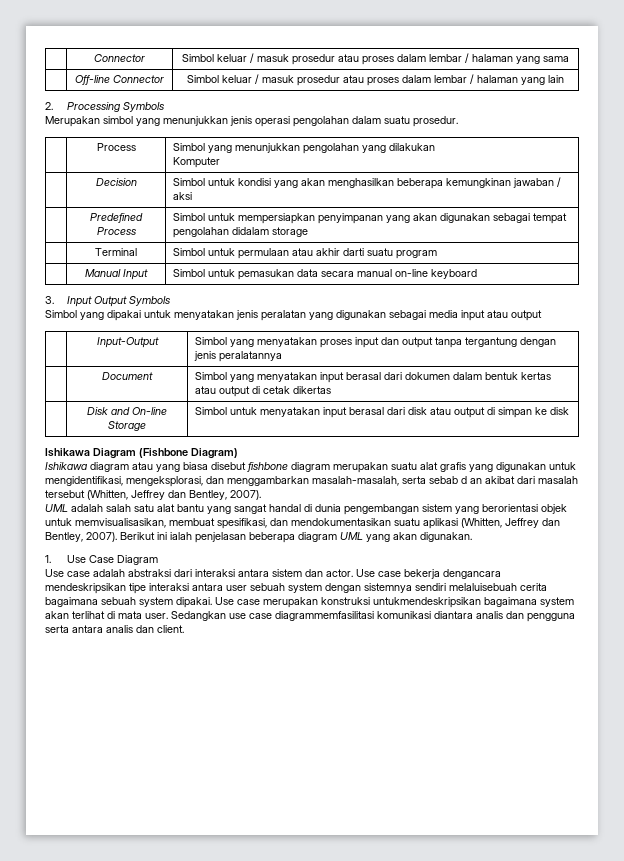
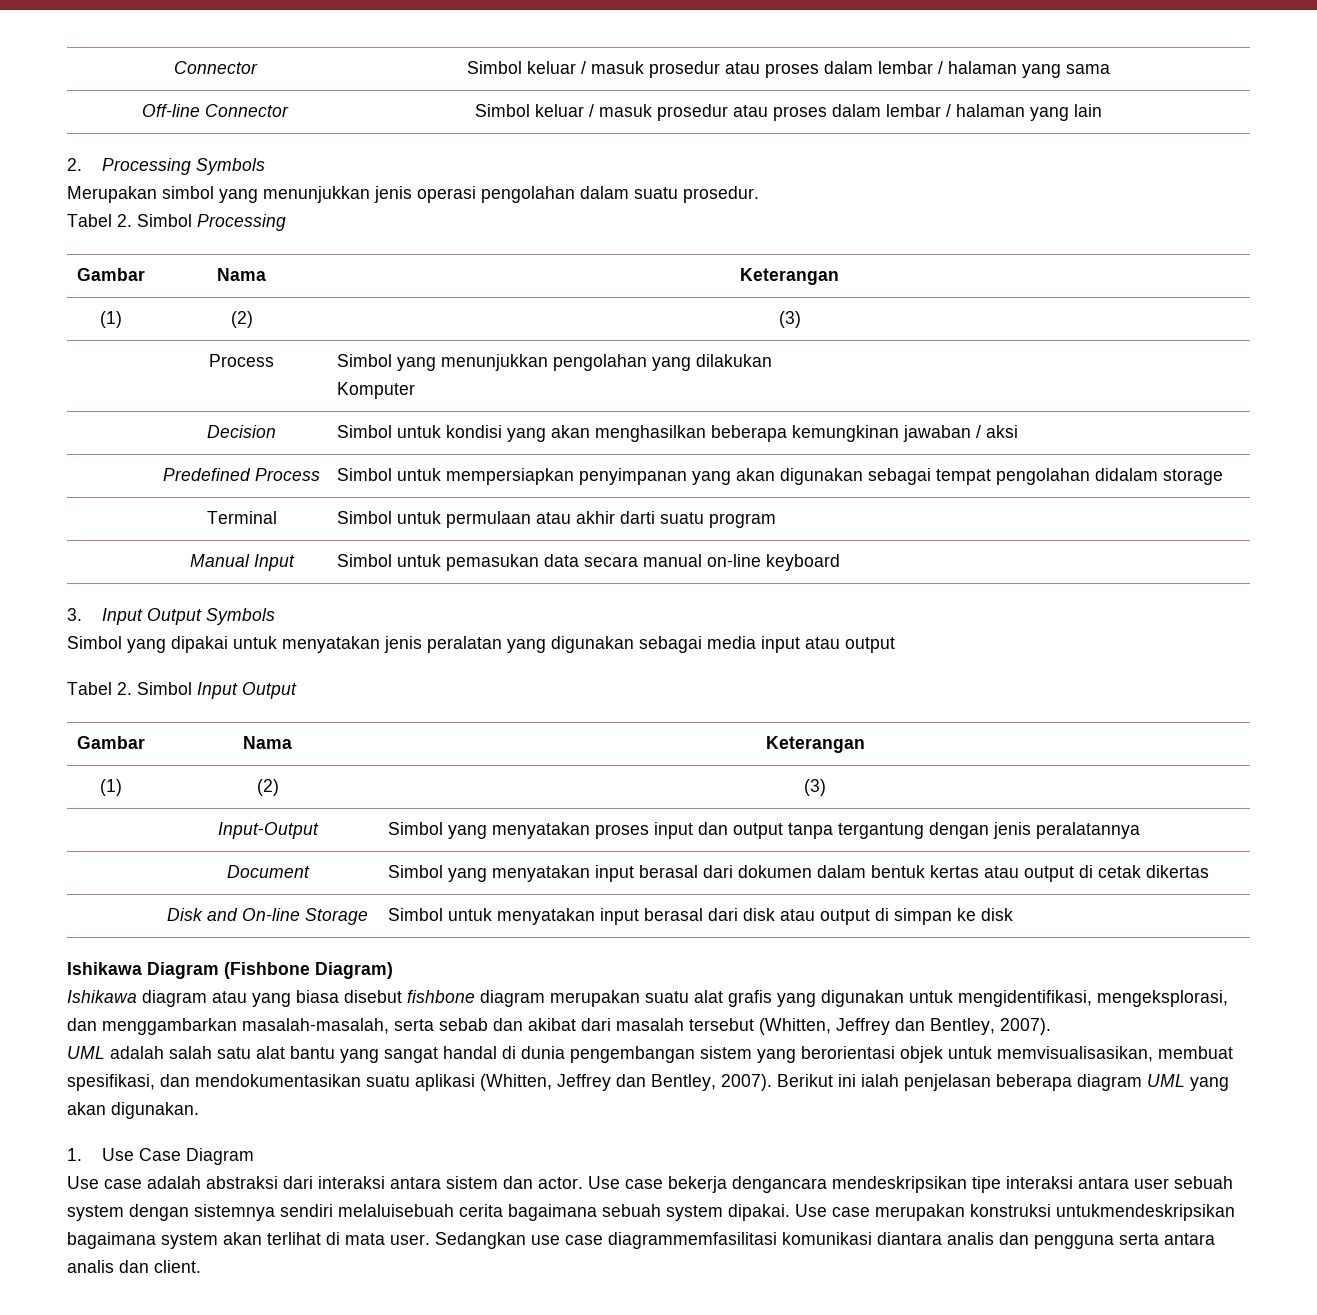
+ Tabel 2. Simbol Processing
+ Gambar | Nama | Keterangan
+ (1) | (2) | (3)
+ Tabel 2. Simbol Input Output
+ Gambar | Nama | Keterangan
+ (1) | (2) | (3)
- Ishikawa diagram atau yang biasa disebut fishbone diagram merupakan suatu alat grafis yang digunakan untuk mengidentifikasi, mengeksplorasi, dan menggambarkan masalah-masalah, serta sebab d an akibat dari masalah tersebut (Whitten, Jeffrey dan Bentley, 2007).
+ Ishikawa diagram atau yang biasa disebut fishbone diagram merupakan suatu alat grafis yang digunakan untuk mengidentifikasi, mengeksplorasi, dan menggambarkan masalah-masalah, serta sebab dan akibat dari masalah tersebut (Whitten, Jeffrey dan Bentley, 2007).

